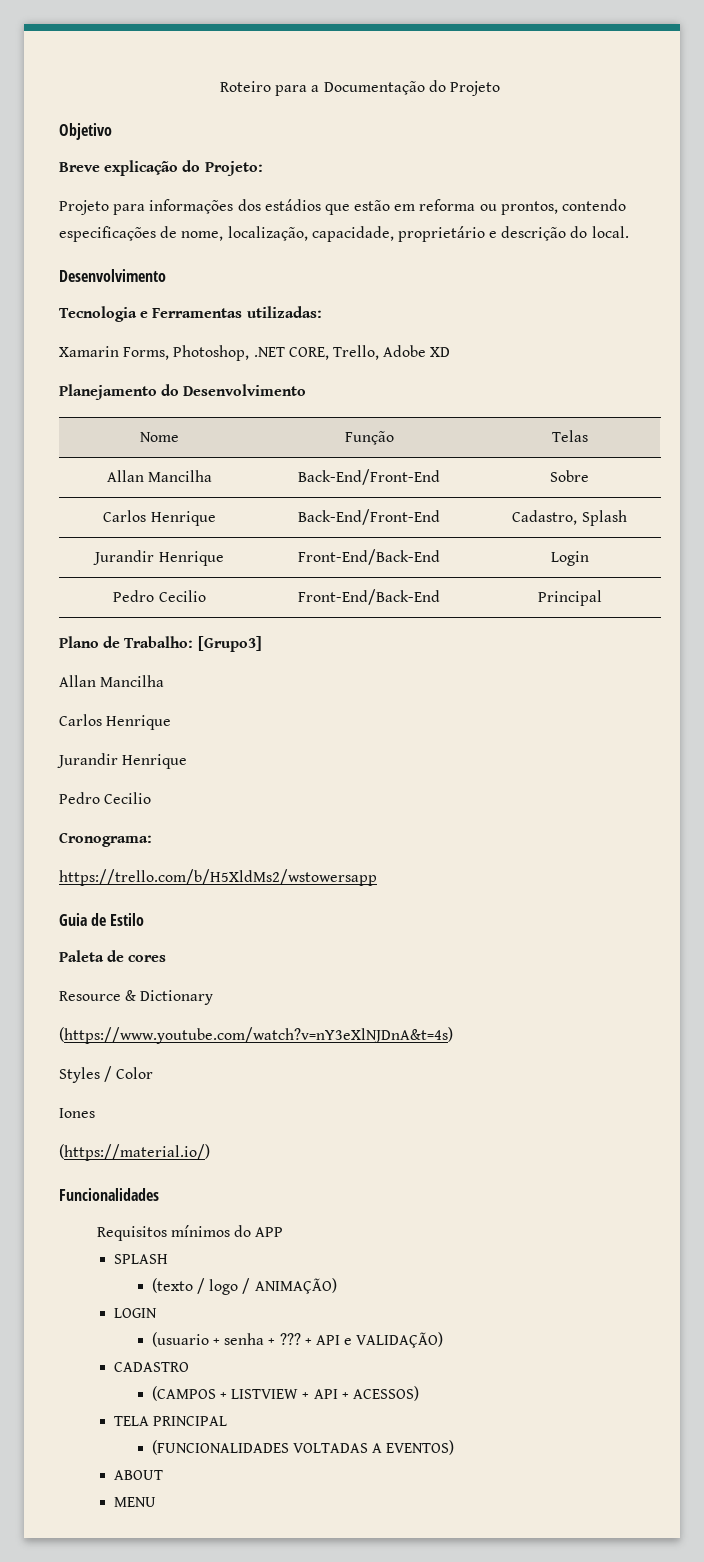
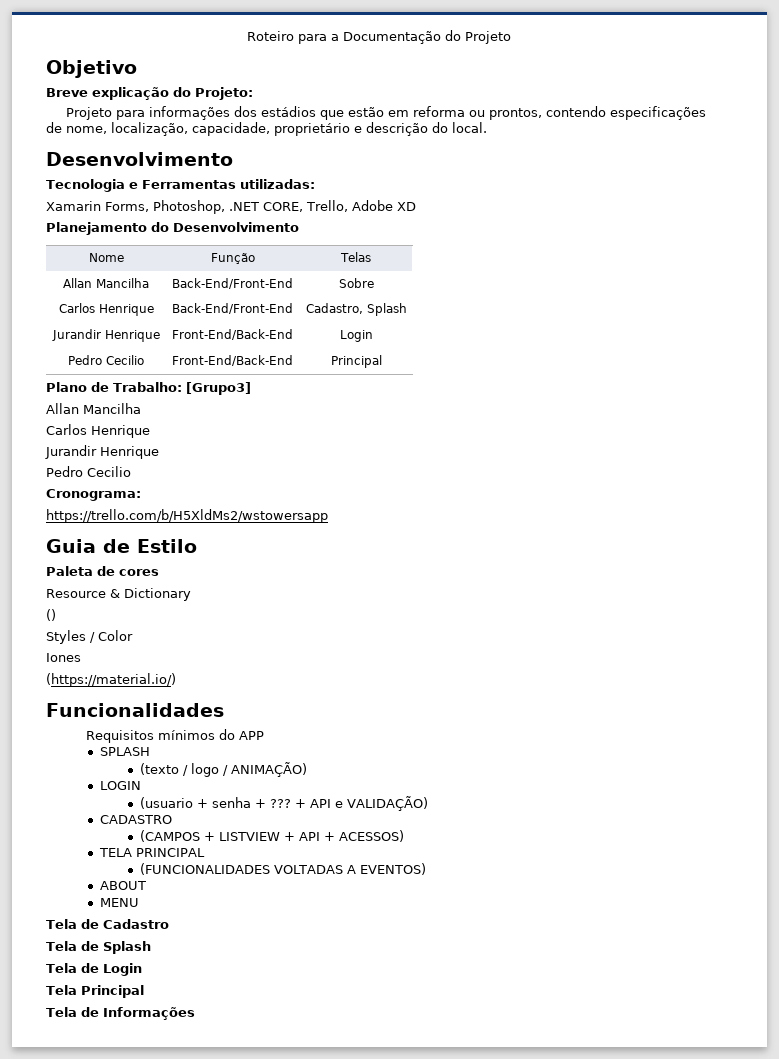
- (https://www.youtube.com/watch?v=nY3eXlNJDnA&t=4s)
+ ()
+ Tela de Cadastro
+ Tela de Splash
+ Tela de Login
+ Tela Principal
+ Tela de Informações

